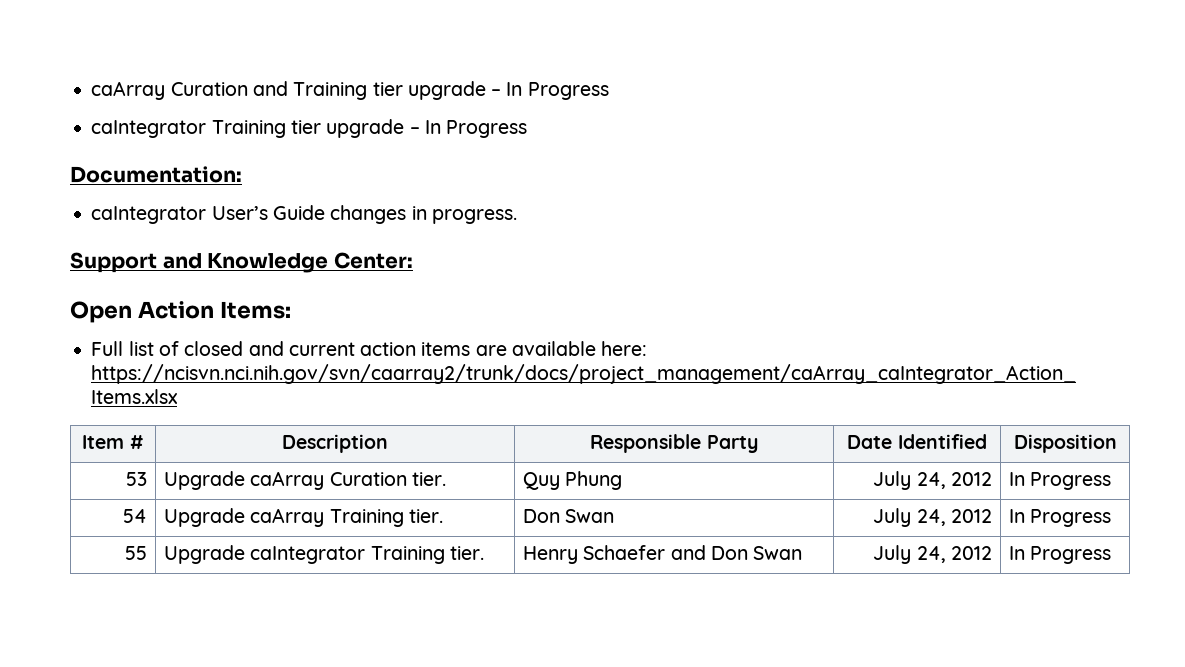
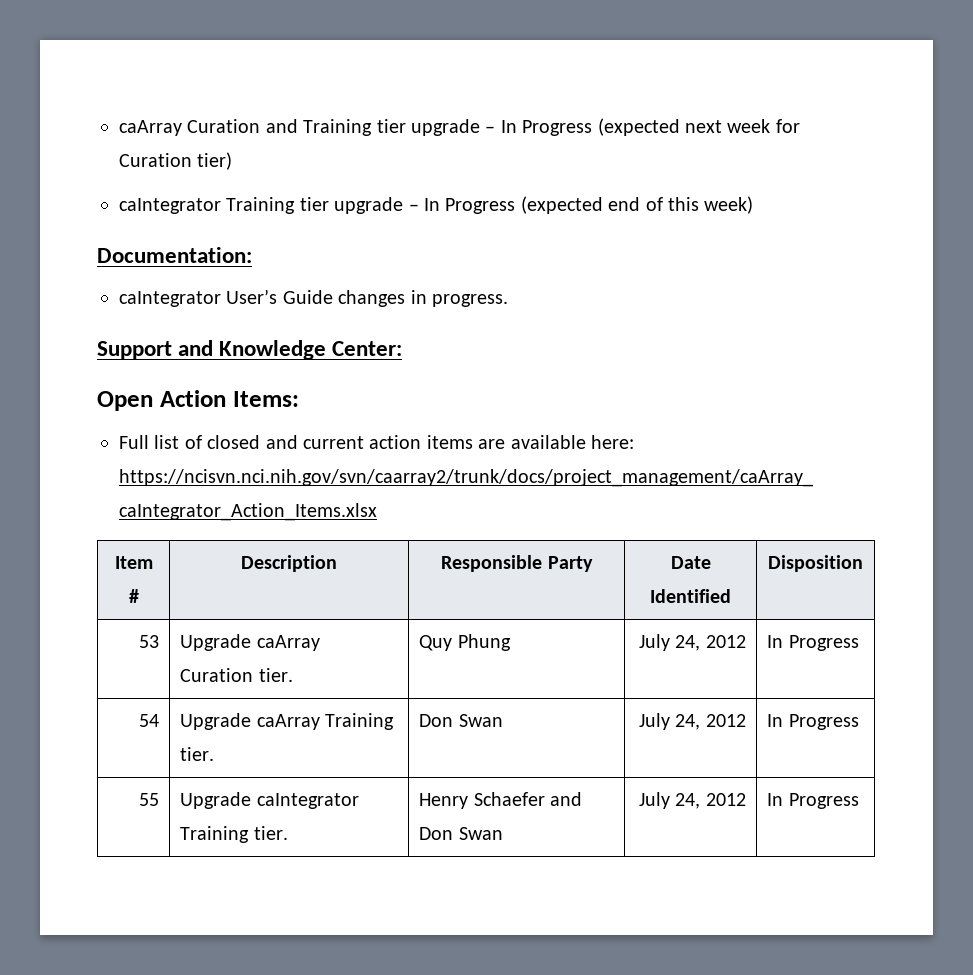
- caArray Curation and Training tier upgrade – In Progress
+ caArray Curation and Training tier upgrade – In Progress (expected next week for Curation tier)
- caIntegrator Training tier upgrade – In Progress
+ caIntegrator Training tier upgrade – In Progress (expected end of this week)

